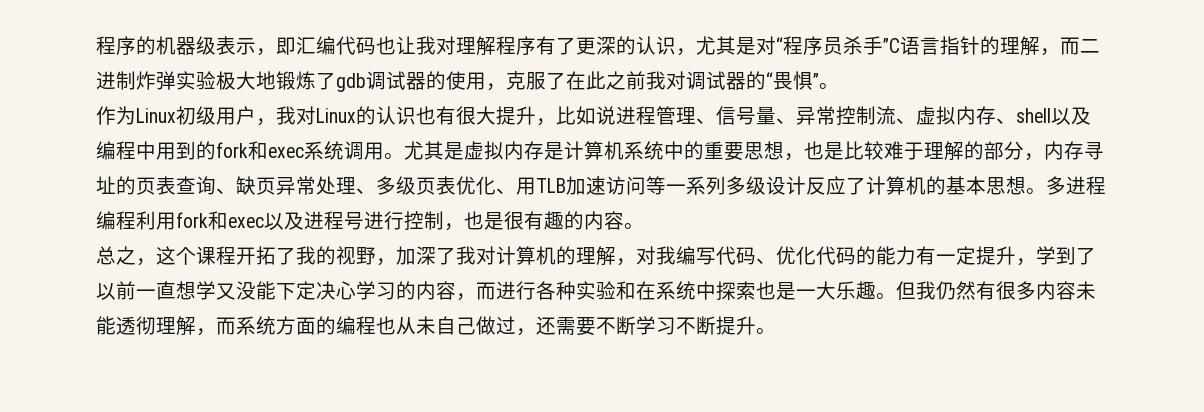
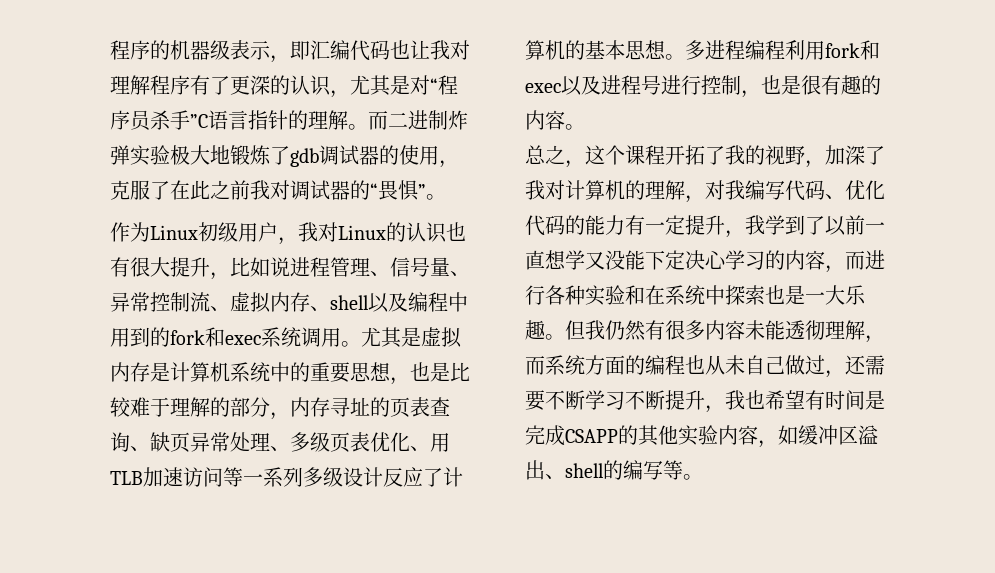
- 程序的机器级表示，即汇编代码也让我对理解程序有了更深的认识，尤其是对“程序员杀手”C语言指针的理解，而二进制炸弹实验极大地锻炼了gdb调试器的使用，克服了在此之前我对调试器的“畏惧”。
+ 程序的机器级表示，即汇编代码也让我对理解程序有了更深的认识，尤其是对“程序员杀手”C语言指针的理解。而二进制炸弹实验极大地锻炼了gdb调试器的使用，克服了在此之前我对调试器的“畏惧”。
- 总之，这个课程开拓了我的视野，加深了我对计算机的理解，对我编写代码、优化代码的能力有一定提升，学到了以前一直想学又没能下定决心学习的内容，而进行各种实验和在系统中探索也是一大乐趣。
+ 总之，这个课程开拓了我的视野，加深了我对计算机的理解，对我编写代码、优化代码的能力有一定提升，我学到了以前一直想学又没能下定决心学习的内容，而进行各种实验和在系统中探索也是一大乐趣。
- 但我仍然有很多内容未能透彻理解，而系统方面的编程也从未自己做过，还需要不断学习不断提升。
+ 但我仍然有很多内容未能透彻理解，而系统方面的编程也从未自己做过，还需要不断学习不断提升，我也希望有时间是完成CSAPP的其他实验内容，如缓冲区溢出、shell的编写等。

